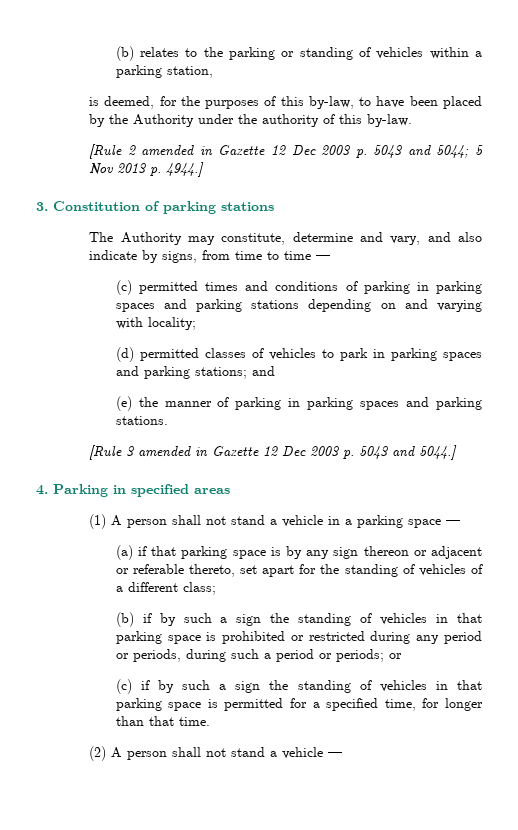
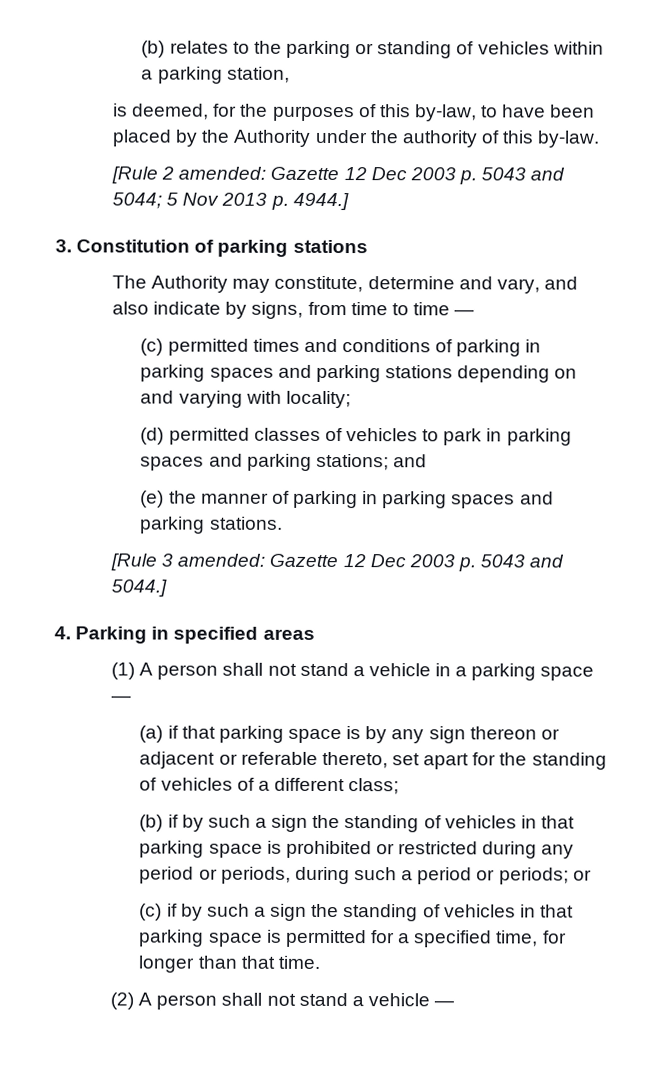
- [Rule 2 amended in Gazette 12 Dec 2003 p. 5043 and 5044; 5 Nov 2013 p. 4944.]
+ [Rule 2 amended: Gazette 12 Dec 2003 p. 5043 and 5044; 5 Nov 2013 p. 4944.]
- [Rule 3 amended in Gazette 12 Dec 2003 p. 5043 and 5044.]
+ [Rule 3 amended: Gazette 12 Dec 2003 p. 5043 and 5044.]

